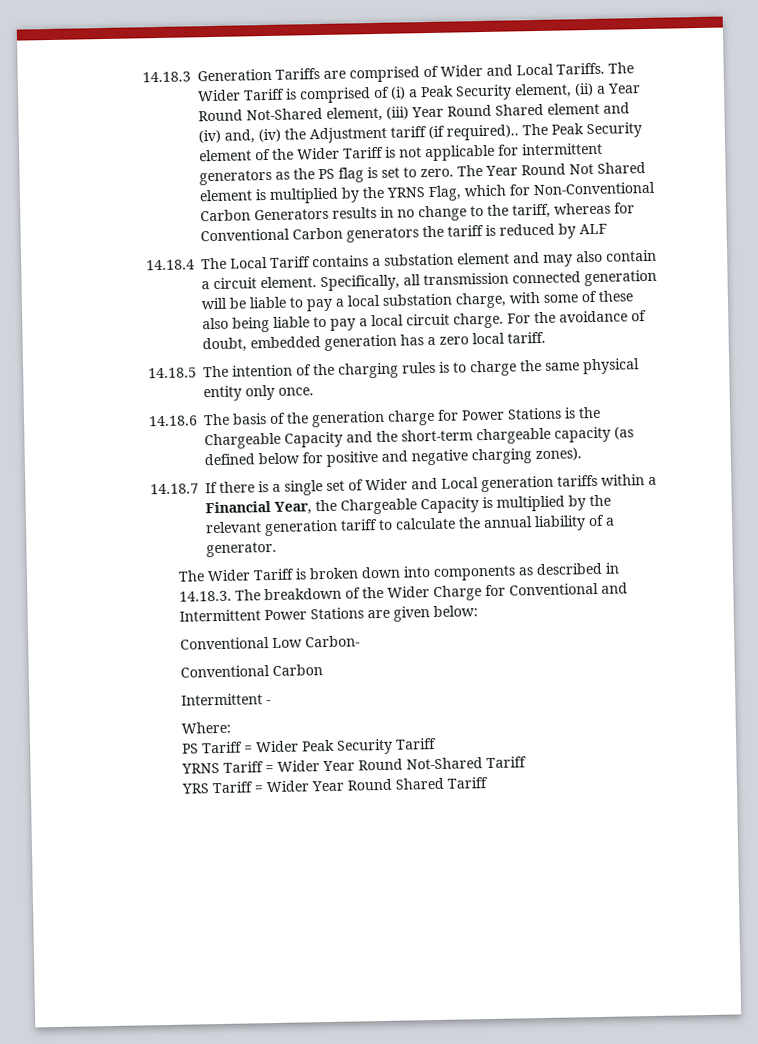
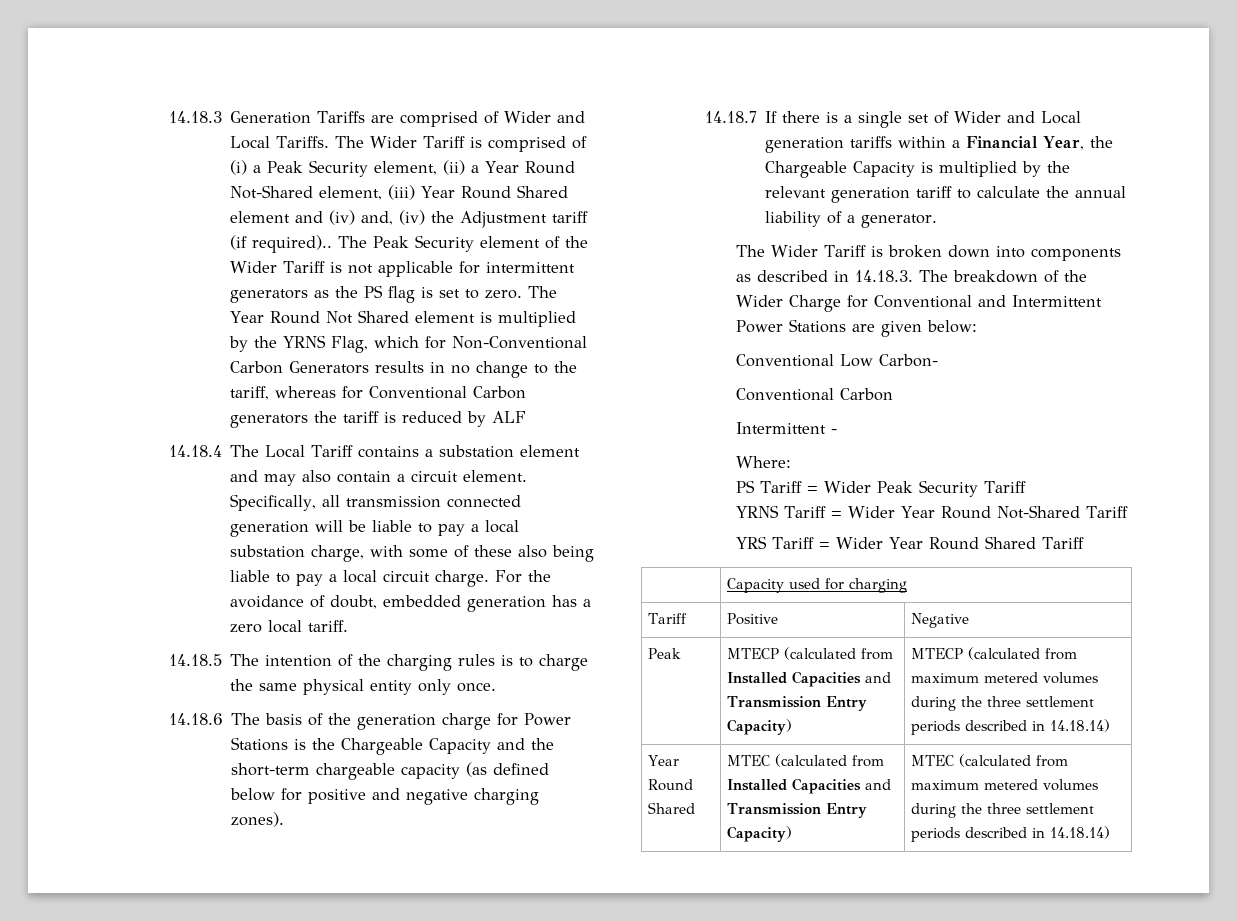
+ | Capacity used for charging
+ Tariff | Positive | Negative
+ Peak | MTECP (calculated from Installed Capacities and Transmission Entry Capacity) | MTECP (calculated from maximum metered volumes during the three settlement periods described in 14.18.14)
+ Year Round Shared | MTEC (calculated from Installed Capacities and Transmission Entry Capacity) | MTEC (calculated from maximum metered volumes during the three settlement periods described in 14.18.14)

